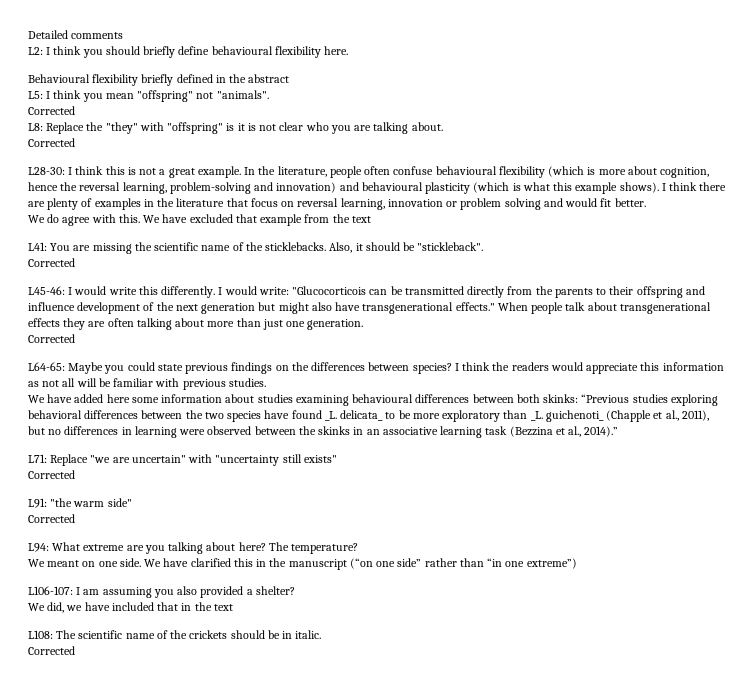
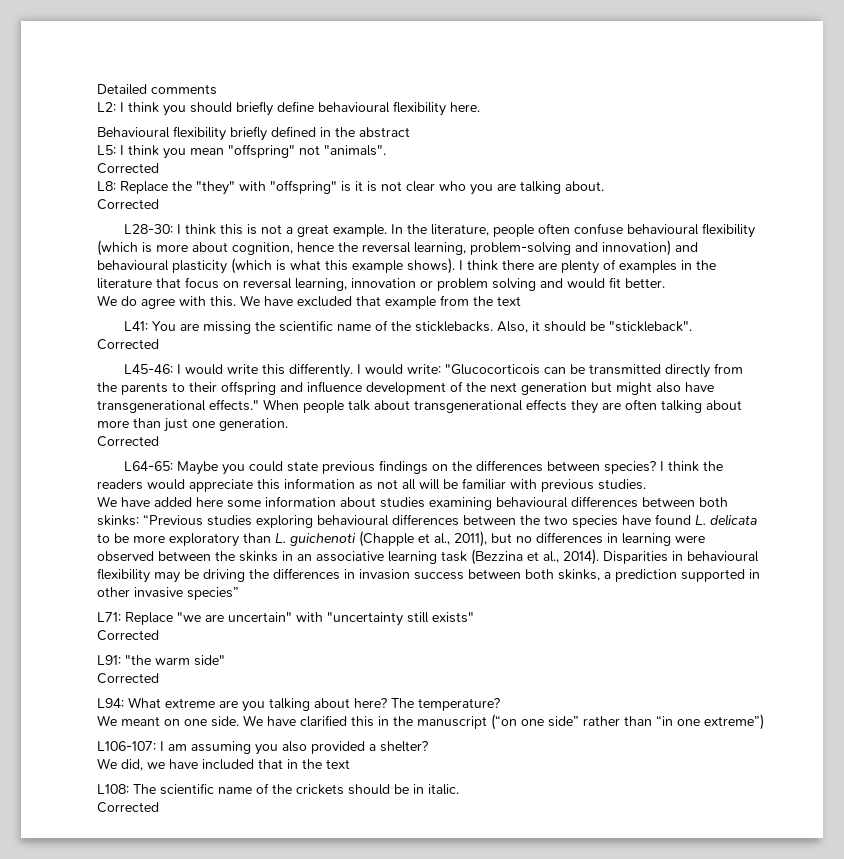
- We have added here some information about studies examining behavioural differences between both skinks: “Previous studies exploring behavioral differences between the two species have found _L. delicata_ to be more exploratory than _L. guichenoti_ (Chapple et al., 2011), but no differences in learning were observed between the skinks in an associative learning task (Bezzina et al., 2014).”
+ We have added here some information about studies examining behavioural differences between both skinks: “Previous studies exploring behavioural differences between the two species have found L. delicata to be more exploratory than L. guichenoti (Chapple et al., 2011), but no differences in learning were observed between the skinks in an associative learning task (Bezzina et al., 2014). Disparities in behavioural flexibility may be driving the differences in invasion success between both skinks, a prediction supported in other invasive species”

